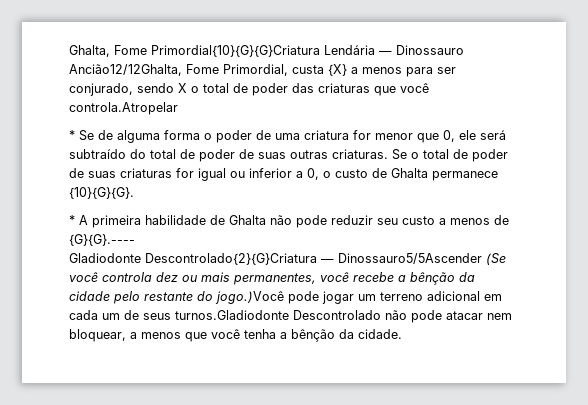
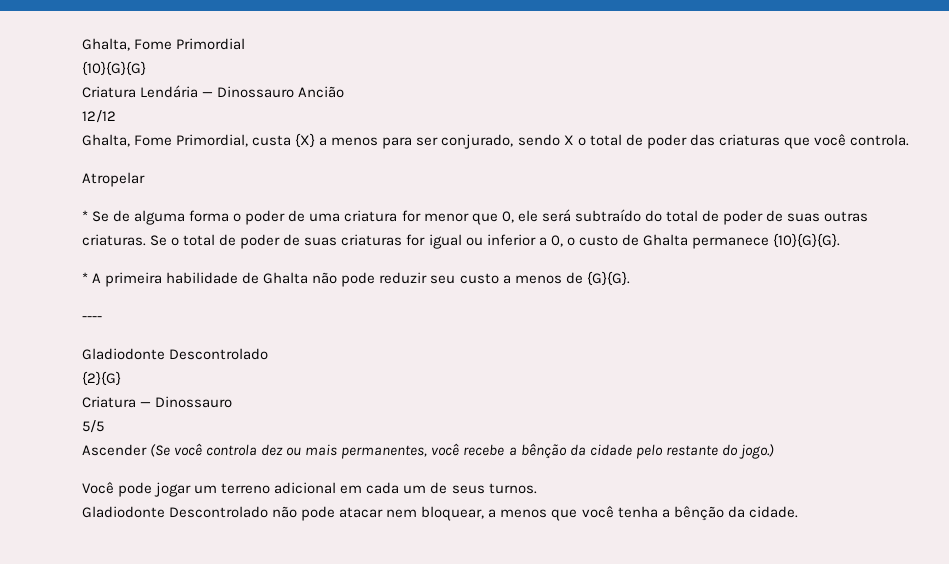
- Ghalta, Fome Primordial{10}{G}{G}Criatura Lendária — Dinossauro Ancião12/12Ghalta, Fome Primordial, custa {X} a menos para ser conjurado, sendo X o total de poder das criaturas que você controla.Atropelar
+ Ghalta, Fome Primordial
+ {10}{G}{G}
+ Criatura Lendária — Dinossauro Ancião
+ 12/12
+ Ghalta, Fome Primordial, custa {X} a menos para ser conjurado, sendo X o total de poder das criaturas que você controla.
+ Atropelar
- * A primeira habilidade de Ghalta não pode reduzir seu custo a menos de {G}{G}.----
- Gladiodonte Descontrolado{2}{G}Criatura — Dinossauro5/5Ascender (Se você controla dez ou mais permanentes, você recebe a bênção da cidade pelo restante do jogo.)Você pode jogar um terreno adicional em cada um de seus turnos.Gladiodonte Descontrolado não pode atacar nem bloquear, a menos que você tenha a bênção da cidade.
+ * A primeira habilidade de Ghalta não pode reduzir seu custo a menos de {G}{G}.
+ ----
+ Gladiodonte Descontrolado
+ {2}{G}
+ Criatura — Dinossauro
+ 5/5
+ Ascender (Se você controla dez ou mais permanentes, você recebe a bênção da cidade pelo restante do jogo.)
+ Você pode jogar um terreno adicional em cada um de seus turnos.
+ Gladiodonte Descontrolado não pode atacar nem bloquear, a menos que você tenha a bênção da cidade.

